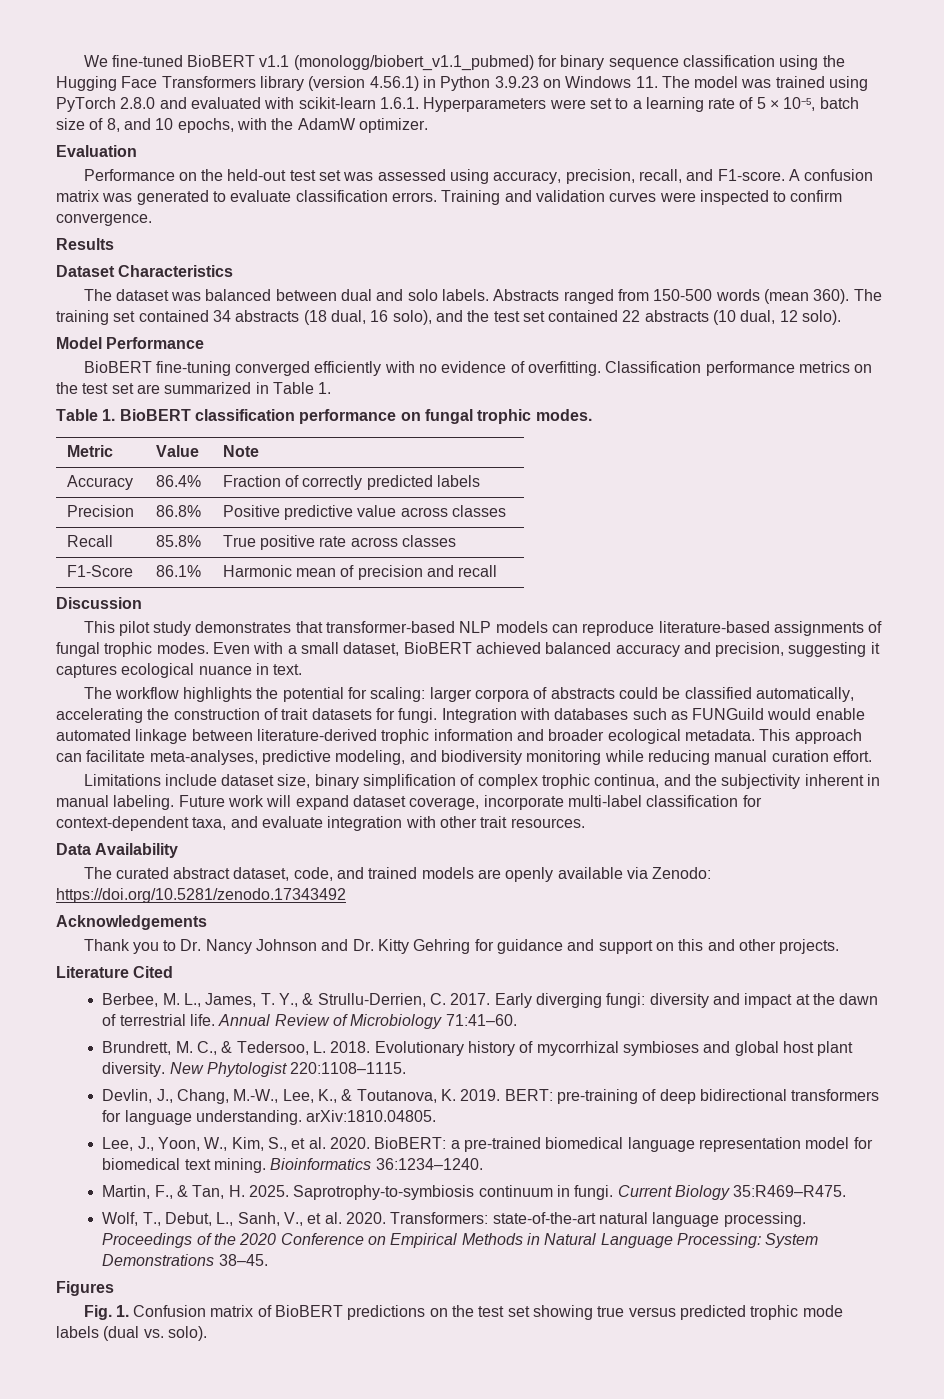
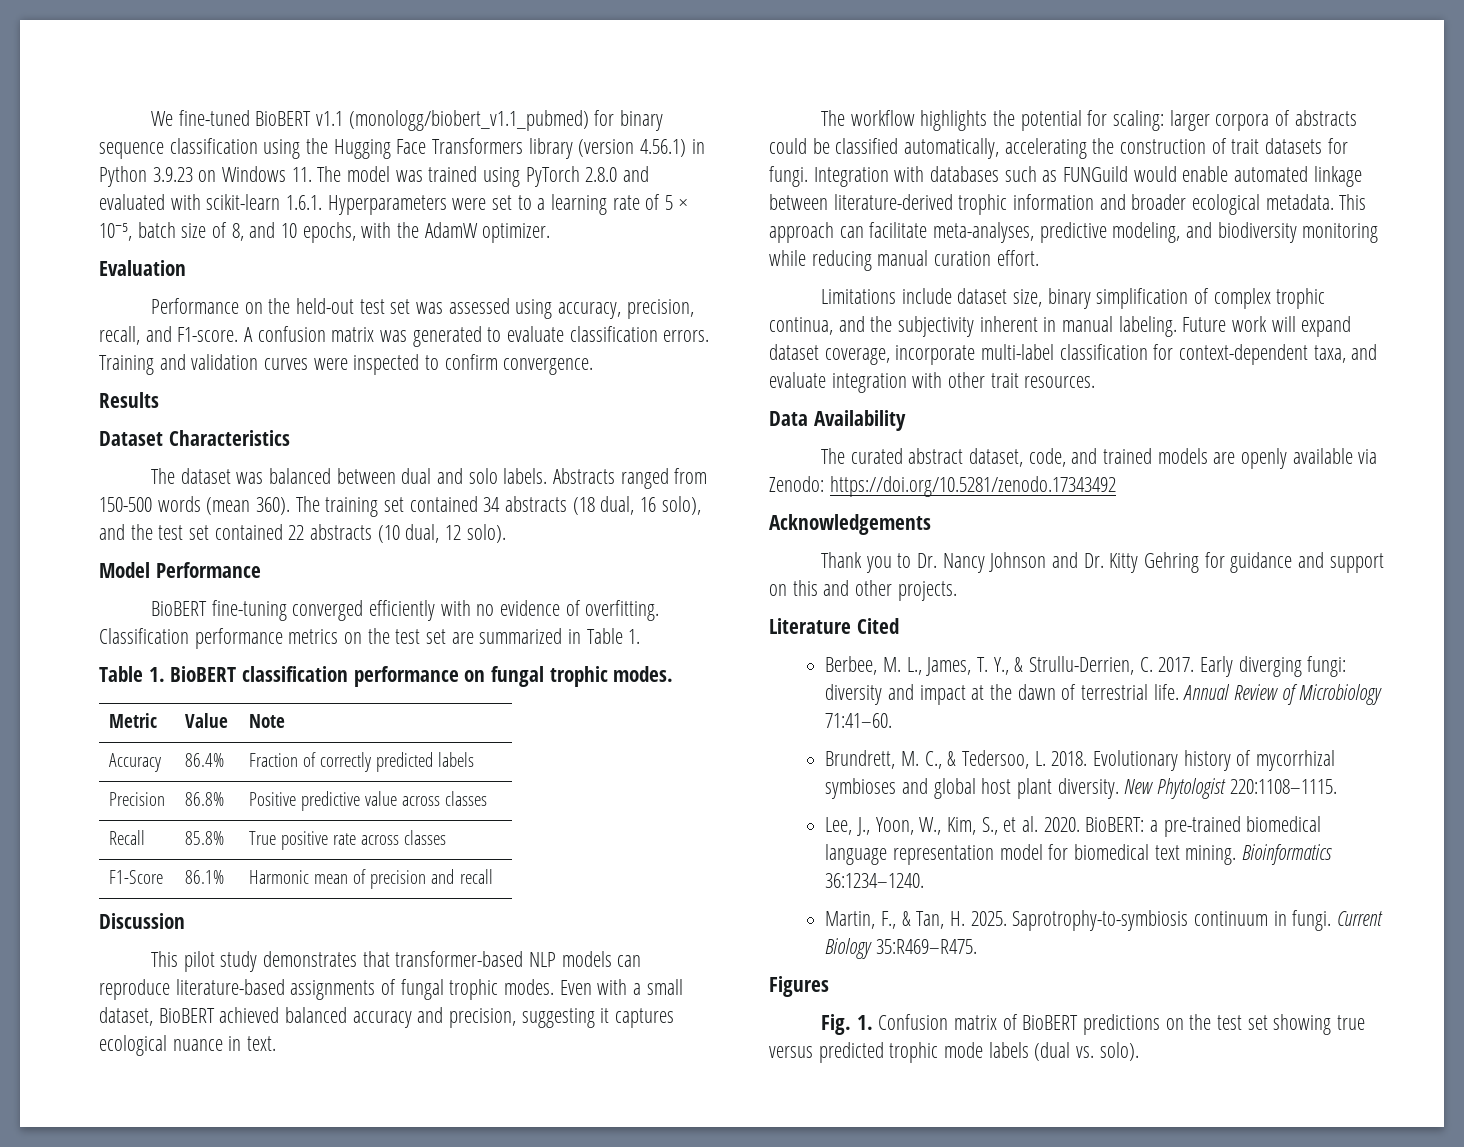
- Devlin, J., Chang, M.-W., Lee, K., & Toutanova, K. 2019. BERT: pre-training of deep bidirectional transformers for language understanding. arXiv:1810.04805.
- Wolf, T., Debut, L., Sanh, V., et al. 2020. Transformers: state-of-the-art natural language processing. Proceedings of the 2020 Conference on Empirical Methods in Natural Language Processing: System Demonstrations 38–45.

